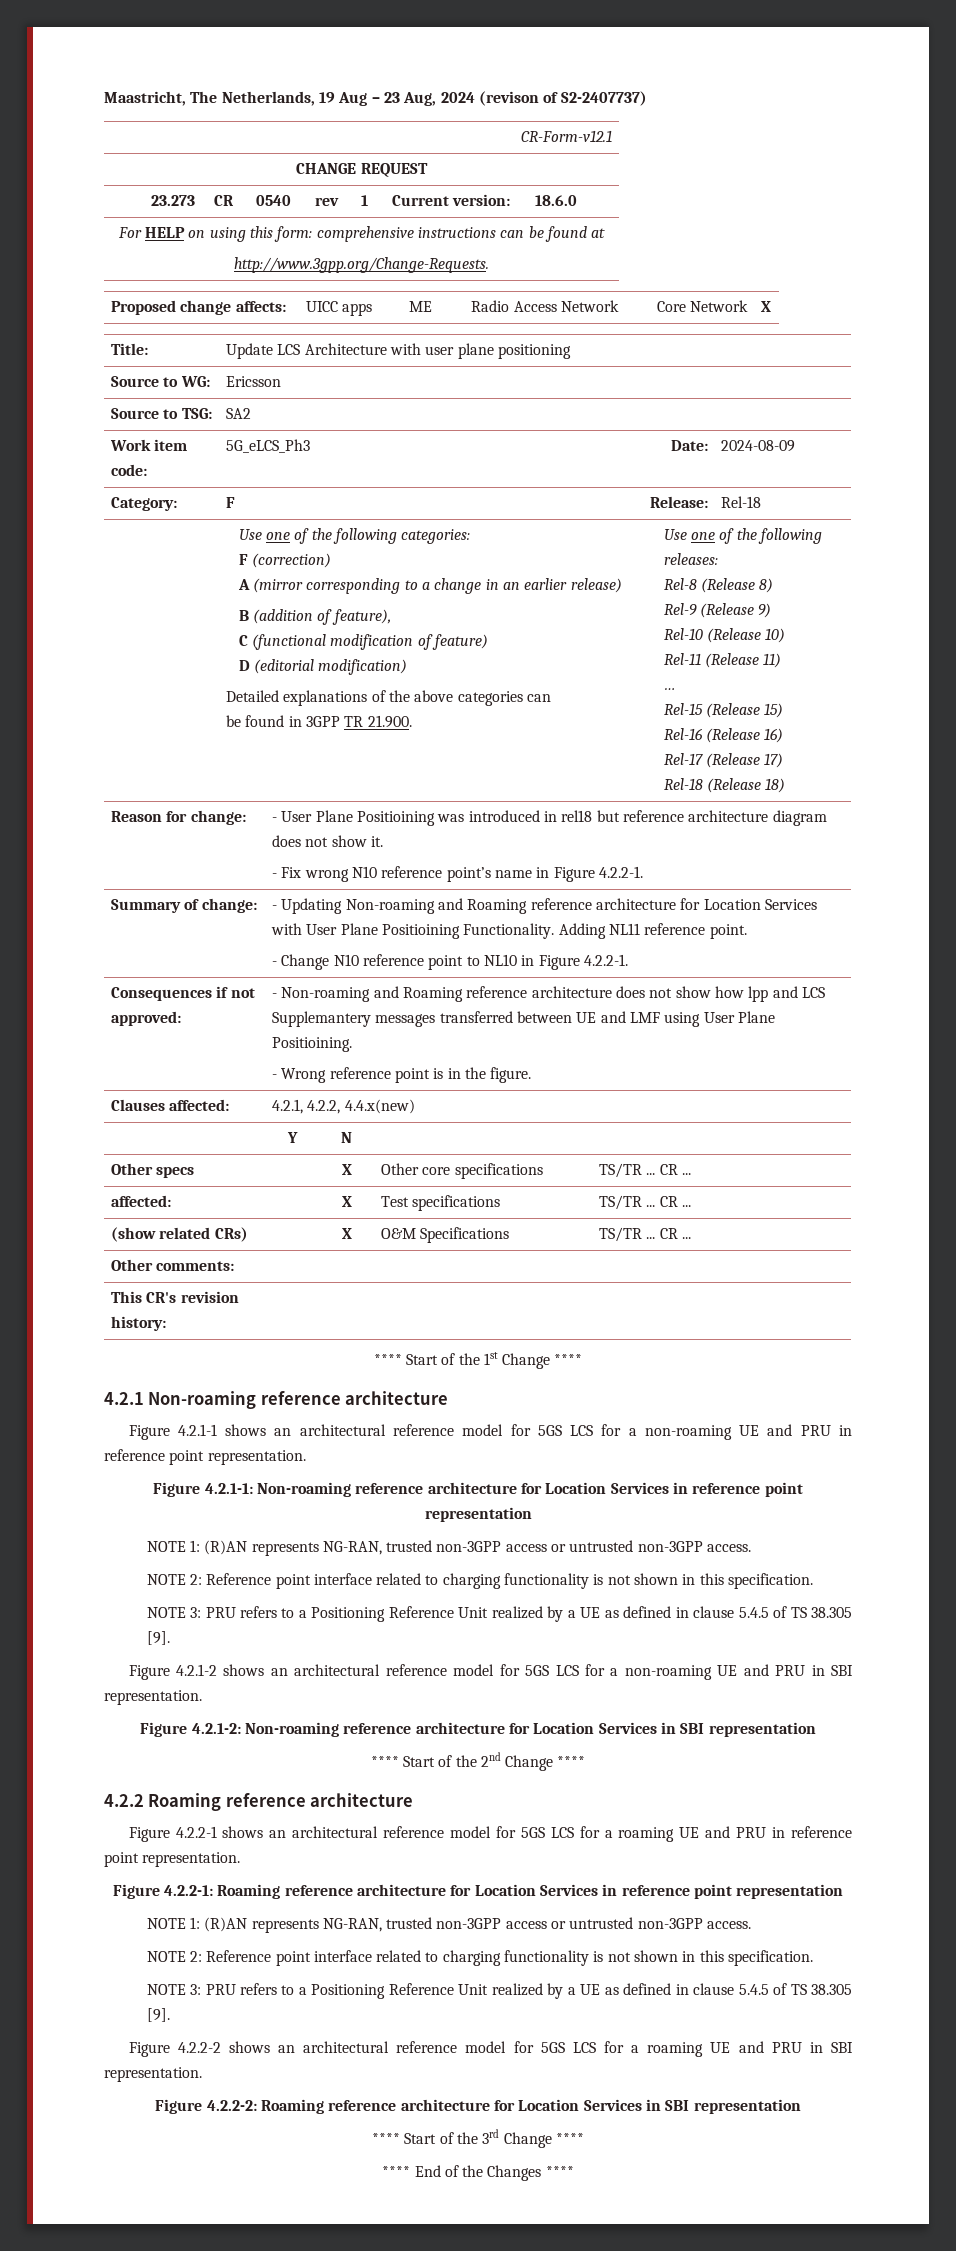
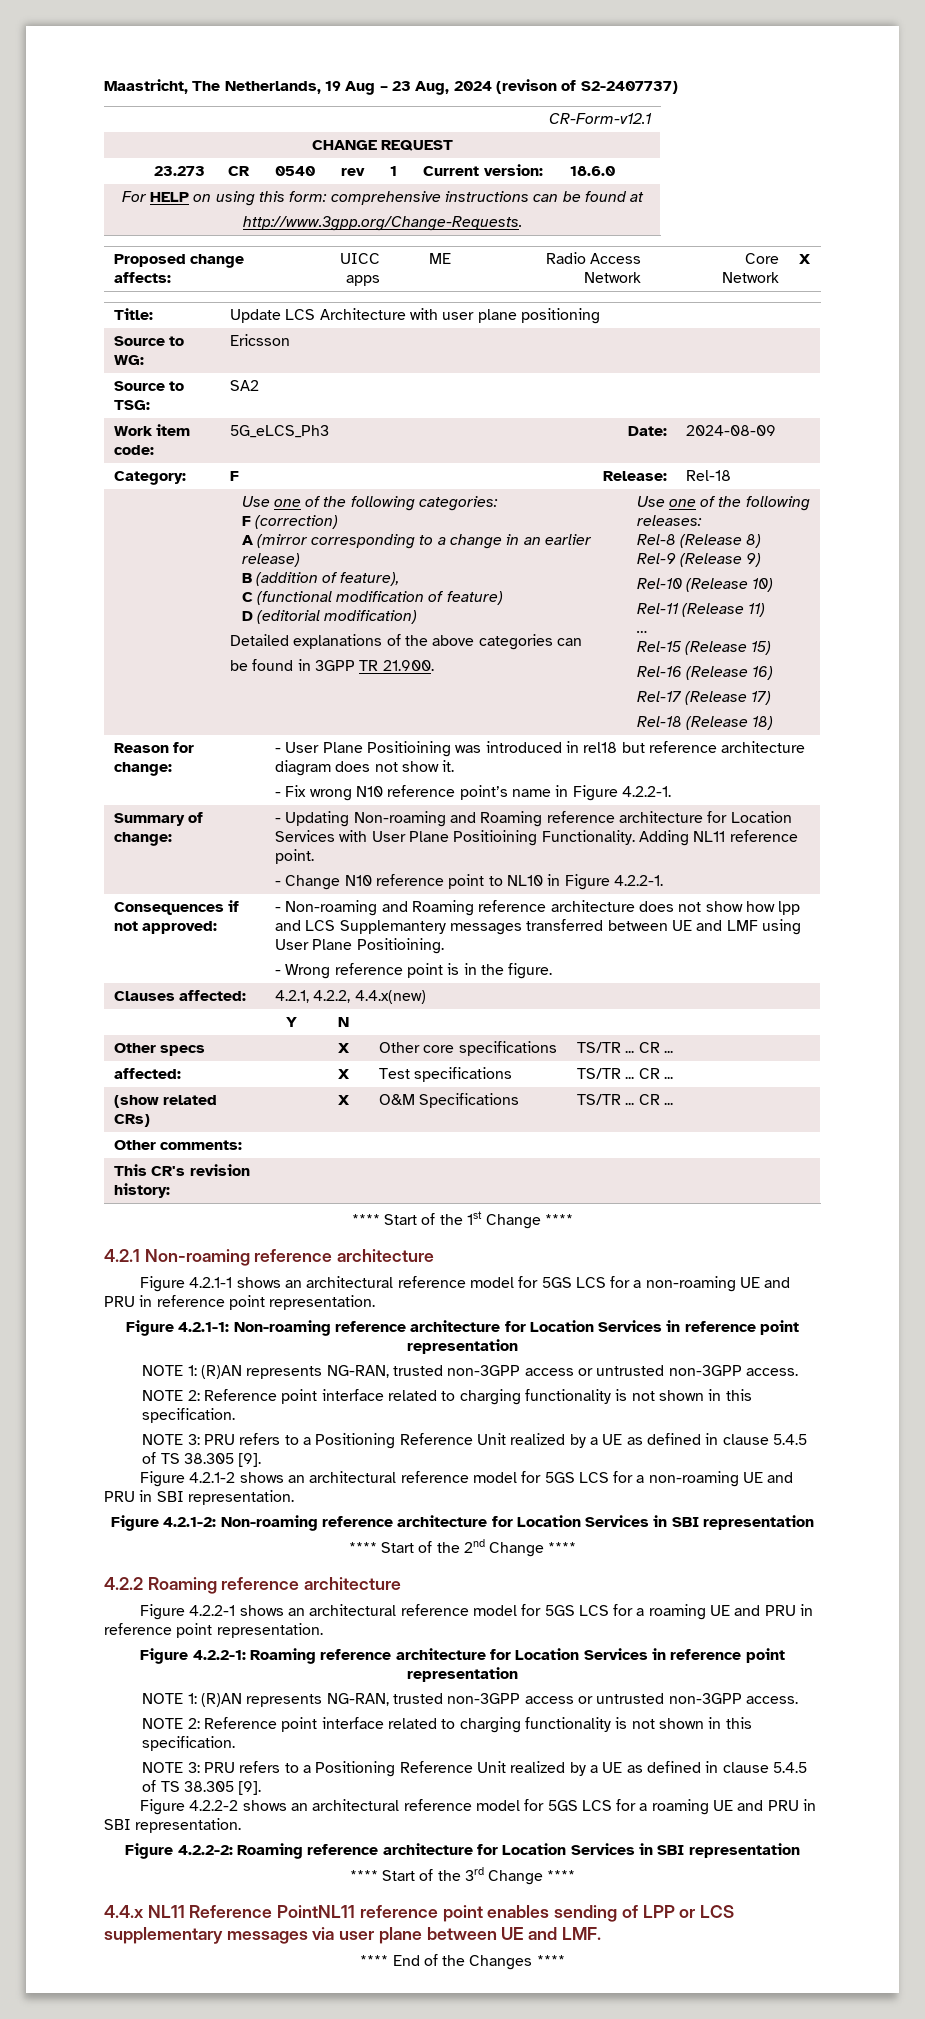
+ 4.4.x NL11 Reference PointNL11 reference point enables sending of LPP or LCS supplementary messages via user plane between UE and LMF.

